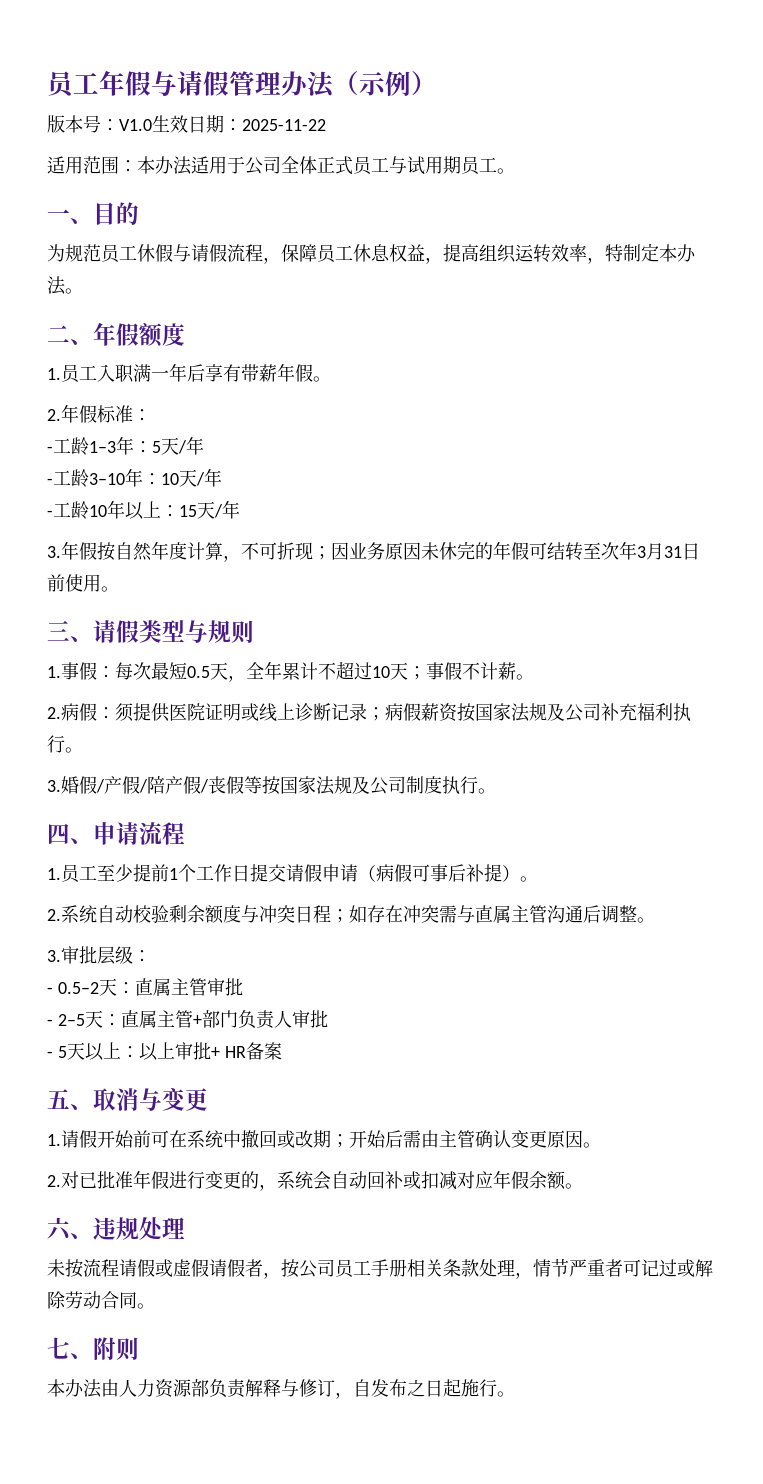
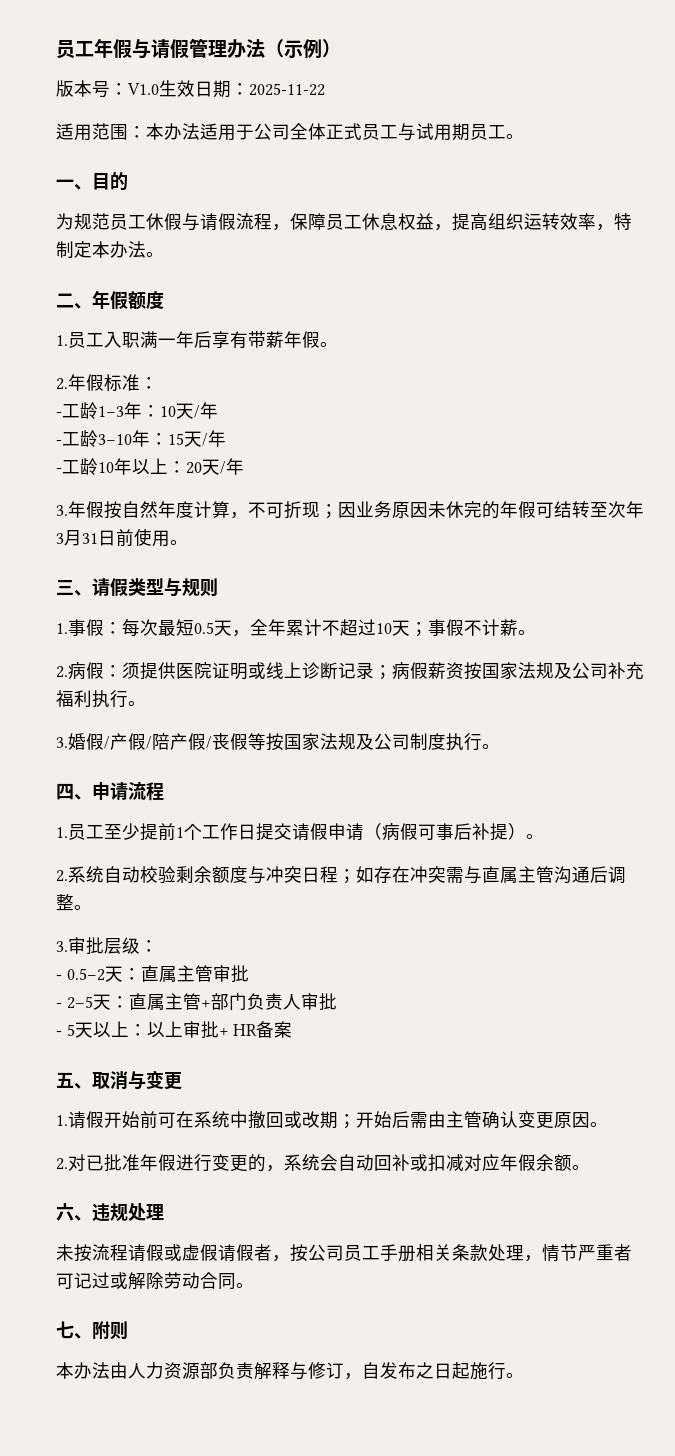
- -工龄1–3年：5天/年
+ -工龄1–3年：10天/年
- -工龄3–10年：10天/年
+ -工龄3–10年：15天/年
- -工龄10年以上：15天/年
+ -工龄10年以上：20天/年

